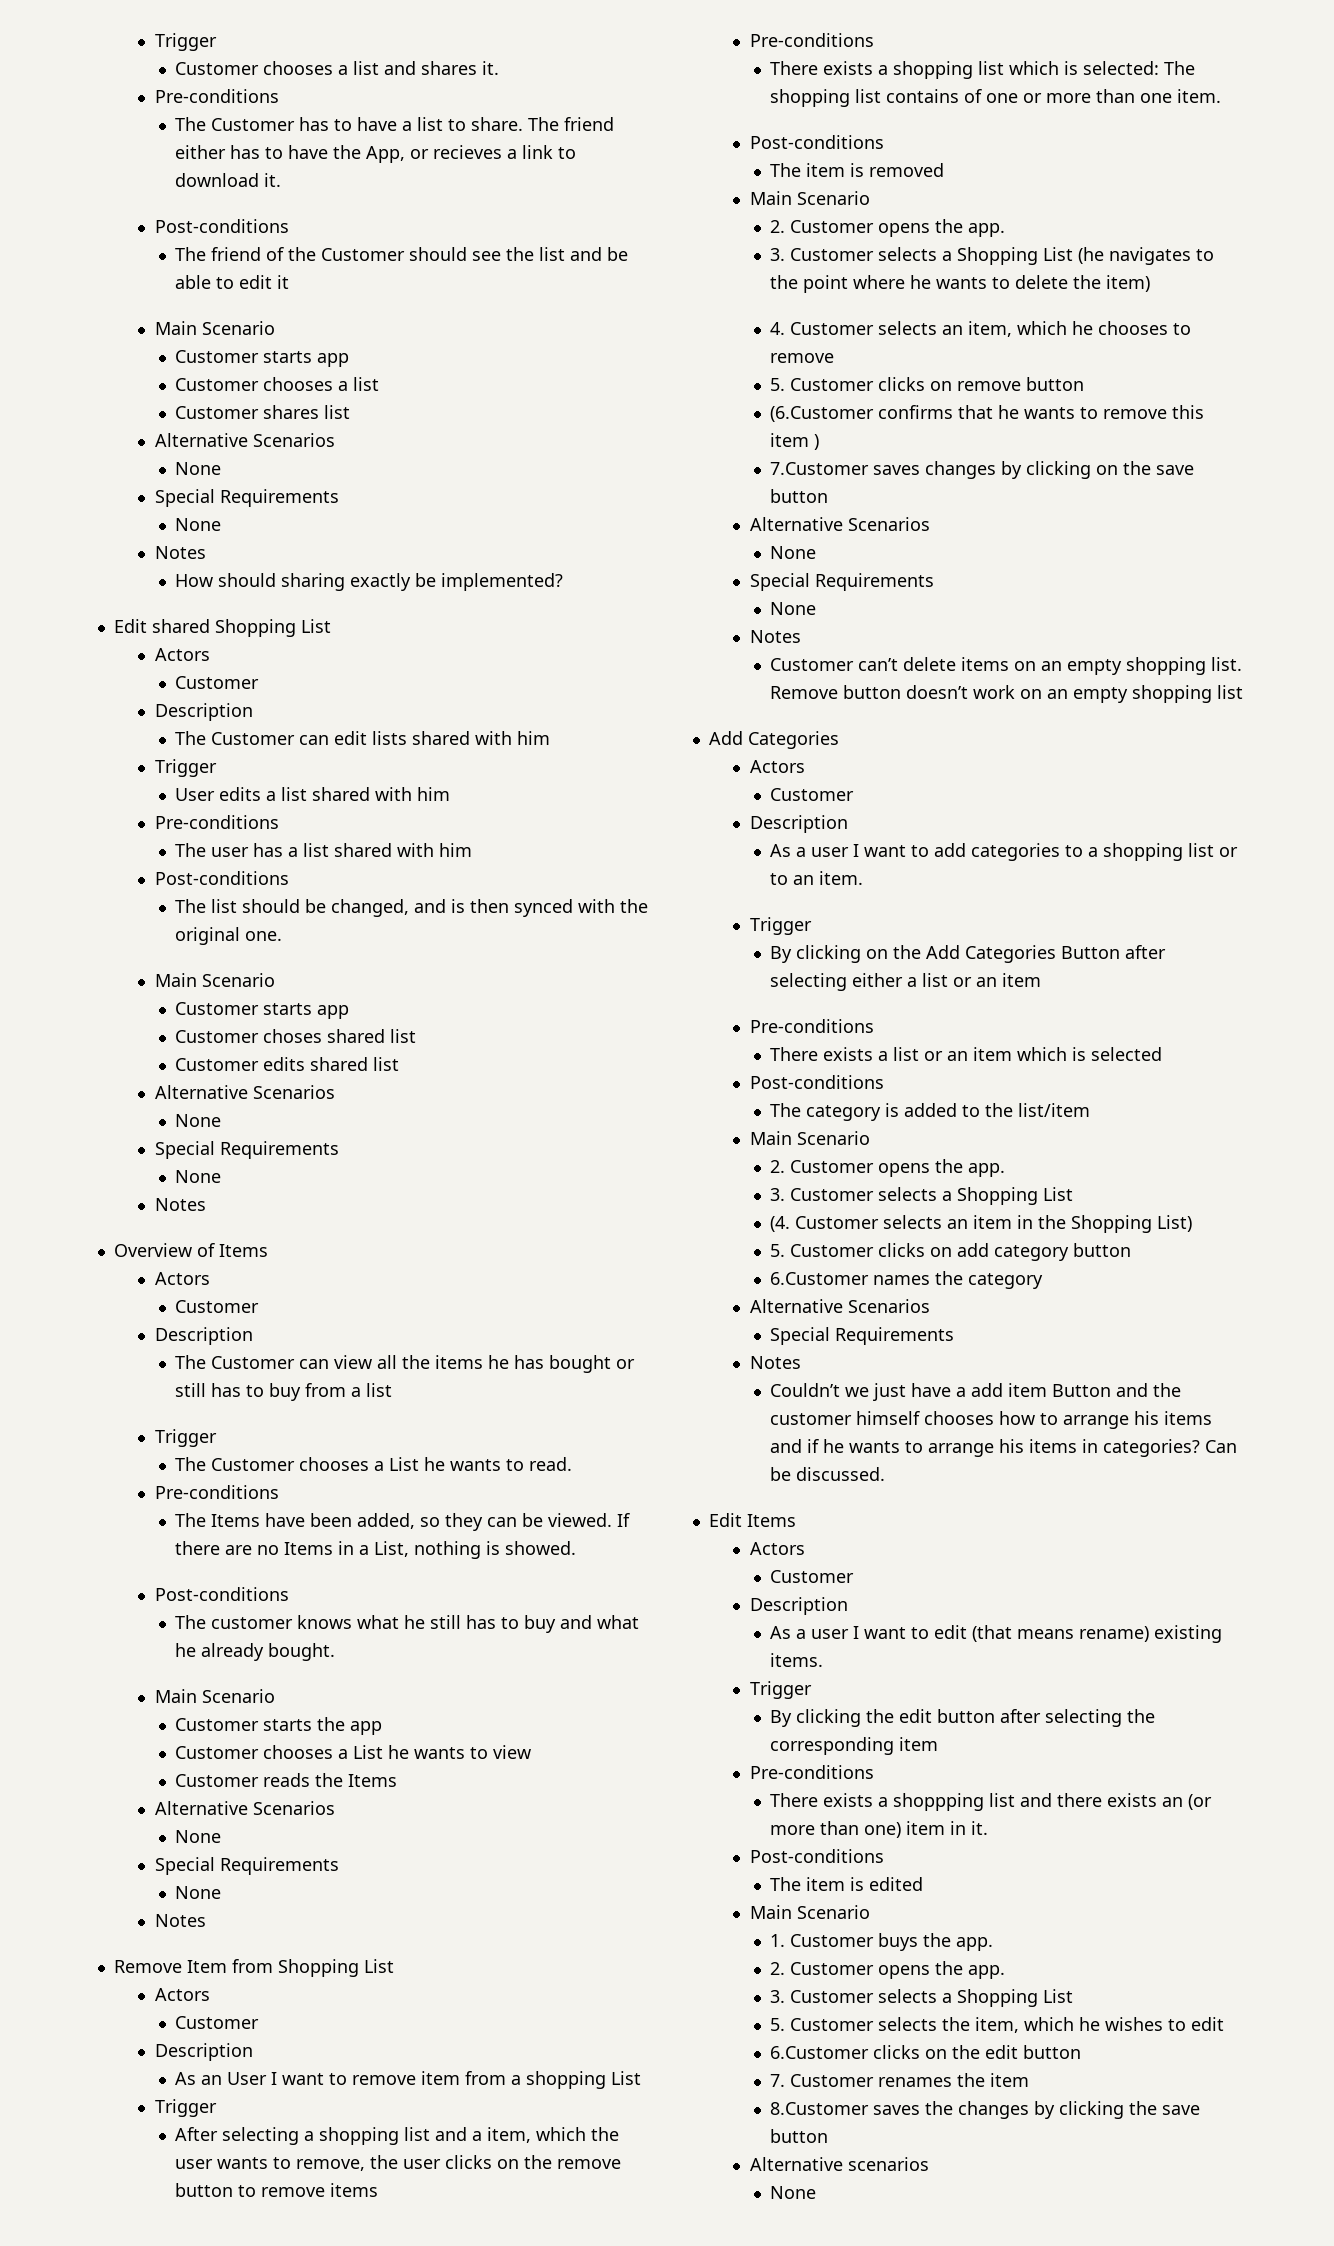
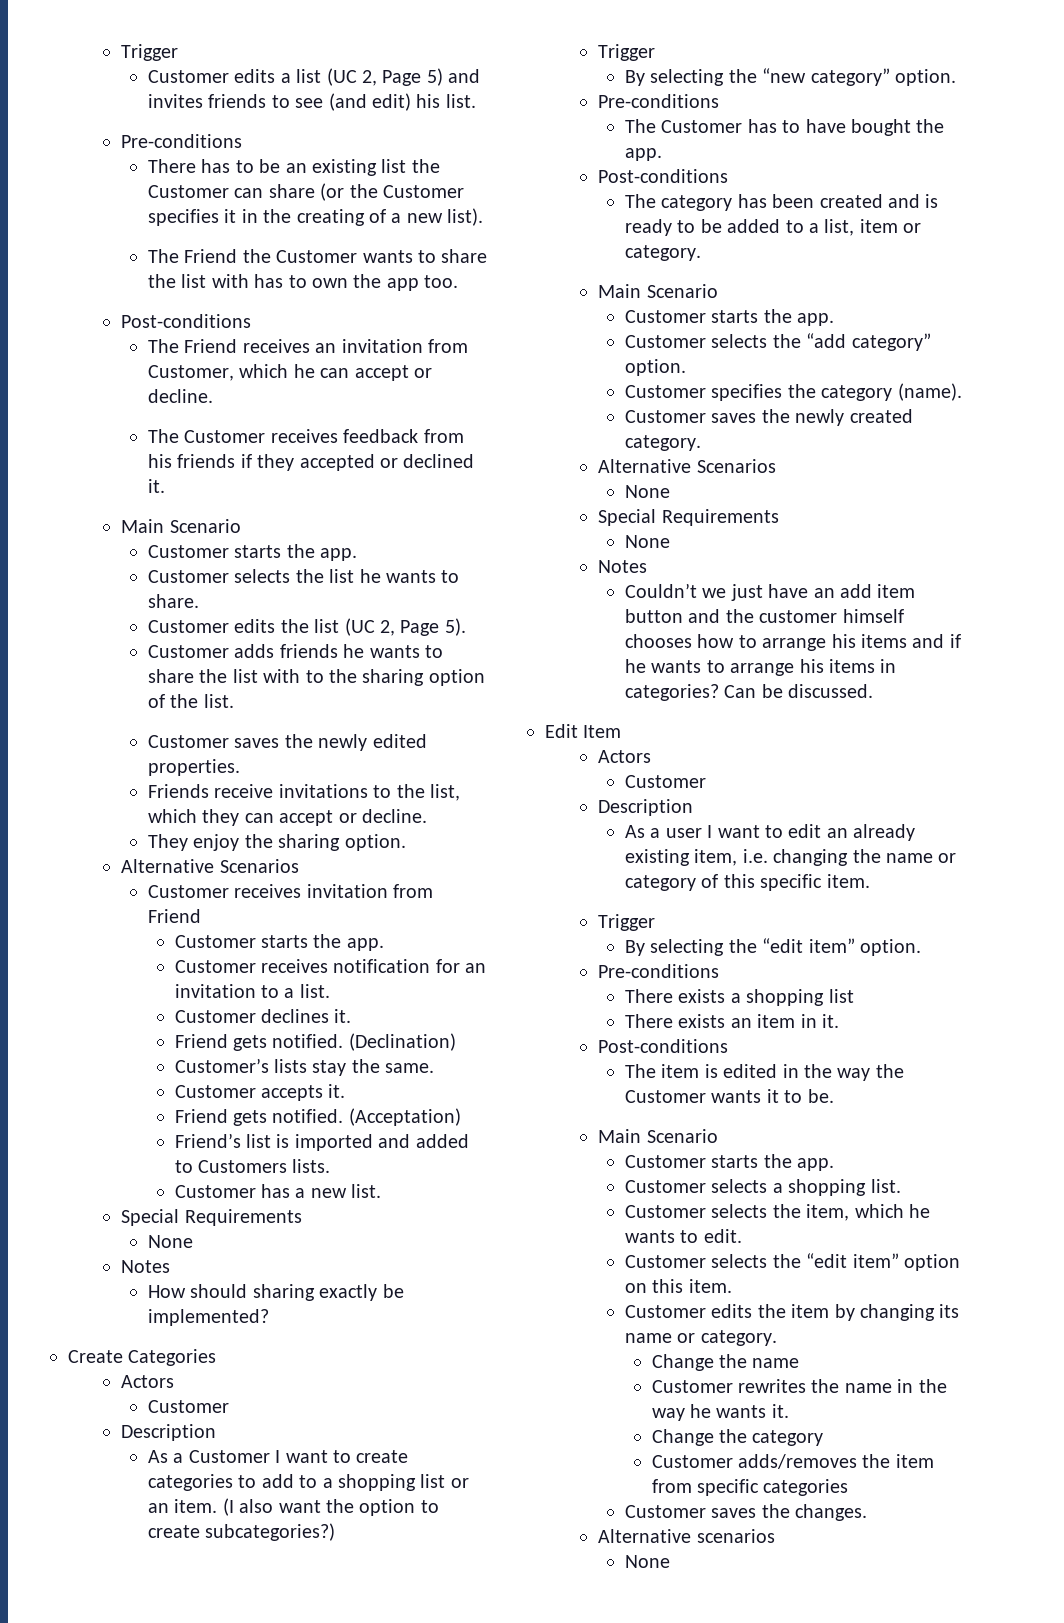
- Customer chooses a list and shares it.
+ Customer edits a list (UC 2, Page 5) and invites friends to see (and edit) his list.
  Pre-conditions
- The Customer has to have a list to share. The friend either has to have the App, or recieves a link to download it.
+ There has to be an existing list the Customer can share (or the Customer specifies it in the creating of a new list).
+ The Friend the Customer wants to share the list with has to own the app too.
  Post-conditions
- The friend of the Customer should see the list and be able to edit it
+ The Friend receives an invitation from Customer, which he can accept or decline.
+ The Customer receives feedback from his friends if they accepted or declined it.
  Main Scenario
- Customer starts app
- Customer chooses a list
- Customer shares list
+ Customer starts the app.
+ Customer selects the list he wants to share.
+ Customer edits the list (UC 2, Page 5).
+ Customer adds friends he wants to share the list with to the sharing option of the list.
+ Customer saves the newly edited properties.
+ Friends receive invitations to the list, which they can accept or decline.
+ They enjoy the sharing option.
  Alternative Scenarios
- None
+ Customer receives invitation from Friend
+ Customer starts the app.
+ Customer receives notification for an invitation to a list.
+ Customer declines it.
+ Friend gets notified. (Declination)
+ Customer’s lists stay the same.
+ Customer accepts it.
+ Friend gets notified. (Acceptation)
+ Friend’s list is imported and added to Customers lists.
+ Customer has a new list.
- Edit shared Shopping List
+ Create Categories
  Actors
  Customer
  Description
- The Customer can edit lists shared with him
+ As a Customer I want to create categories to add to a shopping list or an item. (I also want the option to create subcategories?)
  Trigger
- User edits a list shared with him
+ By selecting the “new category” option.
  Pre-conditions
- The user has a list shared with him
+ The Customer has to have bought the app.
  Post-conditions
- The list should be changed, and is then synced with the original one.
+ The category has been created and is ready to be added to a list, item or category.
  Main Scenario
- Customer starts app
- Customer choses shared list
- Customer edits shared list
+ Customer starts the app.
+ Customer selects the “add category” option.
+ Customer specifies the category (name).
+ Customer saves the newly created category.
  Alternative Scenarios
  None
  Special Requirements
  None
- Notes
- Overview of Items
- Actors
- Customer
- Description
- The Customer can view all the items he has bought or still has to buy from a list
- Trigger
- The Customer chooses a List he wants to read.
- Pre-conditions
- The Items have been added, so they can be viewed. If there are no Items in a List, nothing is showed.
- Post-conditions
- The customer knows what he still has to buy and what he already bought.
- Main Scenario
- Customer starts the app
- Customer chooses a List he wants to view
- Customer reads the Items
- Alternative Scenarios
- None
- Special Requirements
- None
- Notes
- Remove Item from Shopping List
- Actors
- Customer
- Description
- As an User I want to remove item from a shopping List
- Trigger
- After selecting a shopping list and a item, which the user wants to remove, the user clicks on the remove button to remove items
- Pre-conditions
- There exists a shopping list which is selected: The shopping list contains of one or more than one item.
- Post-conditions
- The item is removed
- Main Scenario
- 2. Customer opens the app.
- 3. Customer selects a Shopping List (he navigates to the point where he wants to delete the item)
- 4. Customer selects an item, which he chooses to remove
- 5. Customer clicks on remove button
- (6.Customer confirms that he wants to remove this item )
- 7.Customer saves changes by clicking on the save button
- Alternative Scenarios
- None
- Special Requirements
- None
- Notes
- Customer can’t delete items on an empty shopping list. Remove button doesn’t work on an empty shopping list
- Add Categories
- Actors
- Customer
- Description
- As a user I want to add categories to a shopping list or to an item.
- Trigger
- By clicking on the Add Categories Button after selecting either a list or an item
- Pre-conditions
- There exists a list or an item which is selected
- Post-conditions
- The category is added to the list/item
- Main Scenario
- 2. Customer opens the app.
- 3. Customer selects a Shopping List
- (4. Customer selects an item in the Shopping List)
- 5. Customer clicks on add category button
- 6.Customer names the category
- Alternative Scenarios
- Special Requirements
- Couldn’t we just have a add item Button and the customer himself chooses how to arrange his items and if he wants to arrange his items in categories?
+ Couldn’t we just have an add item button and the customer himself chooses how to arrange his items and if he wants to arrange his items in categories?
- Edit Items
+ Edit Item
- As a user I want to edit (that means rename) existing items.
+ As a user I want to edit an already existing item, i.e. changing the name or category of this specific item.
  Trigger
- By clicking the edit button after selecting the corresponding item
+ By selecting the “edit item” option.
  Pre-conditions
- There exists a shoppping list and there exists an (or more than one) item in it.
+ There exists a shopping list
+ There exists an item in it.
- The item is edited
+ The item is edited in the way the Customer wants it to be.
  Main Scenario
- 1. Customer buys the app.
- 2. Customer opens the app.
- 3. Customer selects a Shopping List
- 5. Customer selects the item, which he wishes to edit
- 6.Customer clicks on the edit button
- 7. Customer renames the item
- 8.Customer saves the changes by clicking the save button
+ Customer starts the app.
+ Customer selects a shopping list.
+ Customer selects the item, which he wants to edit.
+ Customer selects the “edit item” option on this item.
+ Customer edits the item by changing its name or category.
+ Change the name
+ Customer rewrites the name in the way he wants it.
+ Change the category
+ Customer adds/removes the item from specific categories
+ Customer saves the changes.

